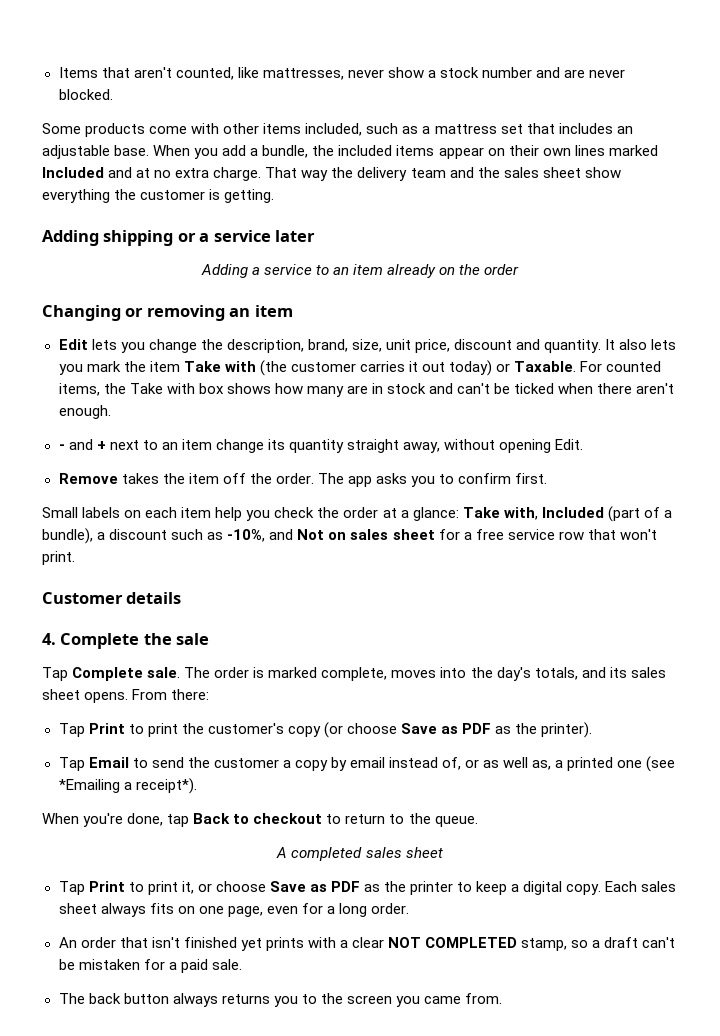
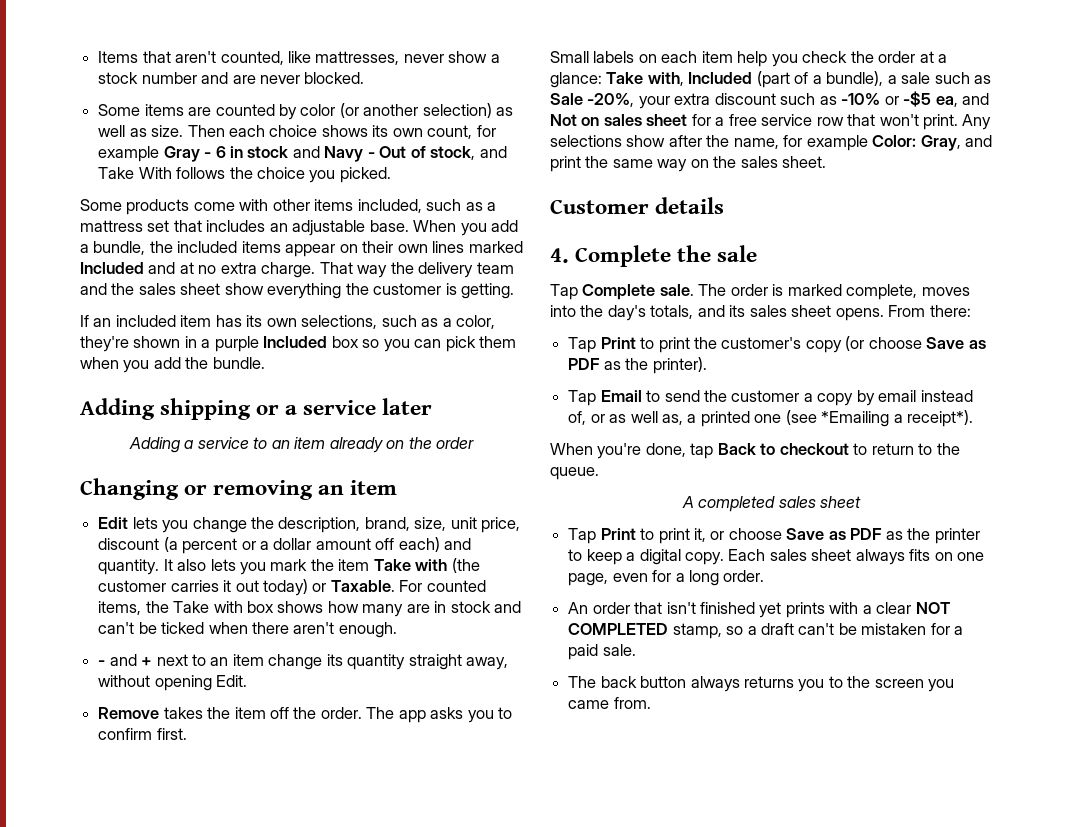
+ Some items are counted by color (or another selection) as well as size. Then each choice shows its own count, for example Gray - 6 in stock and Navy - Out of stock, and Take With follows the choice you picked.
+ If an included item has its own selections, such as a color, they're shown in a purple Included box so you can pick them when you add the bundle.
- Edit lets you change the description, brand, size, unit price, discount and quantity.
+ Edit lets you change the description, brand, size, unit price, discount (a percent or a dollar amount off each) and quantity.
- Small labels on each item help you check the order at a glance: Take with, Included (part of a bundle), a discount such as -10%, and Not on sales sheet for a free service row that won't print.
+ Small labels on each item help you check the order at a glance: Take with, Included (part of a bundle), a sale such as Sale -20%, your extra discount such as -10% or -$5 ea, and Not on sales sheet for a free service row that won't print. Any selections show after the name, for example Color: Gray, and print the same way on the sales sheet.

